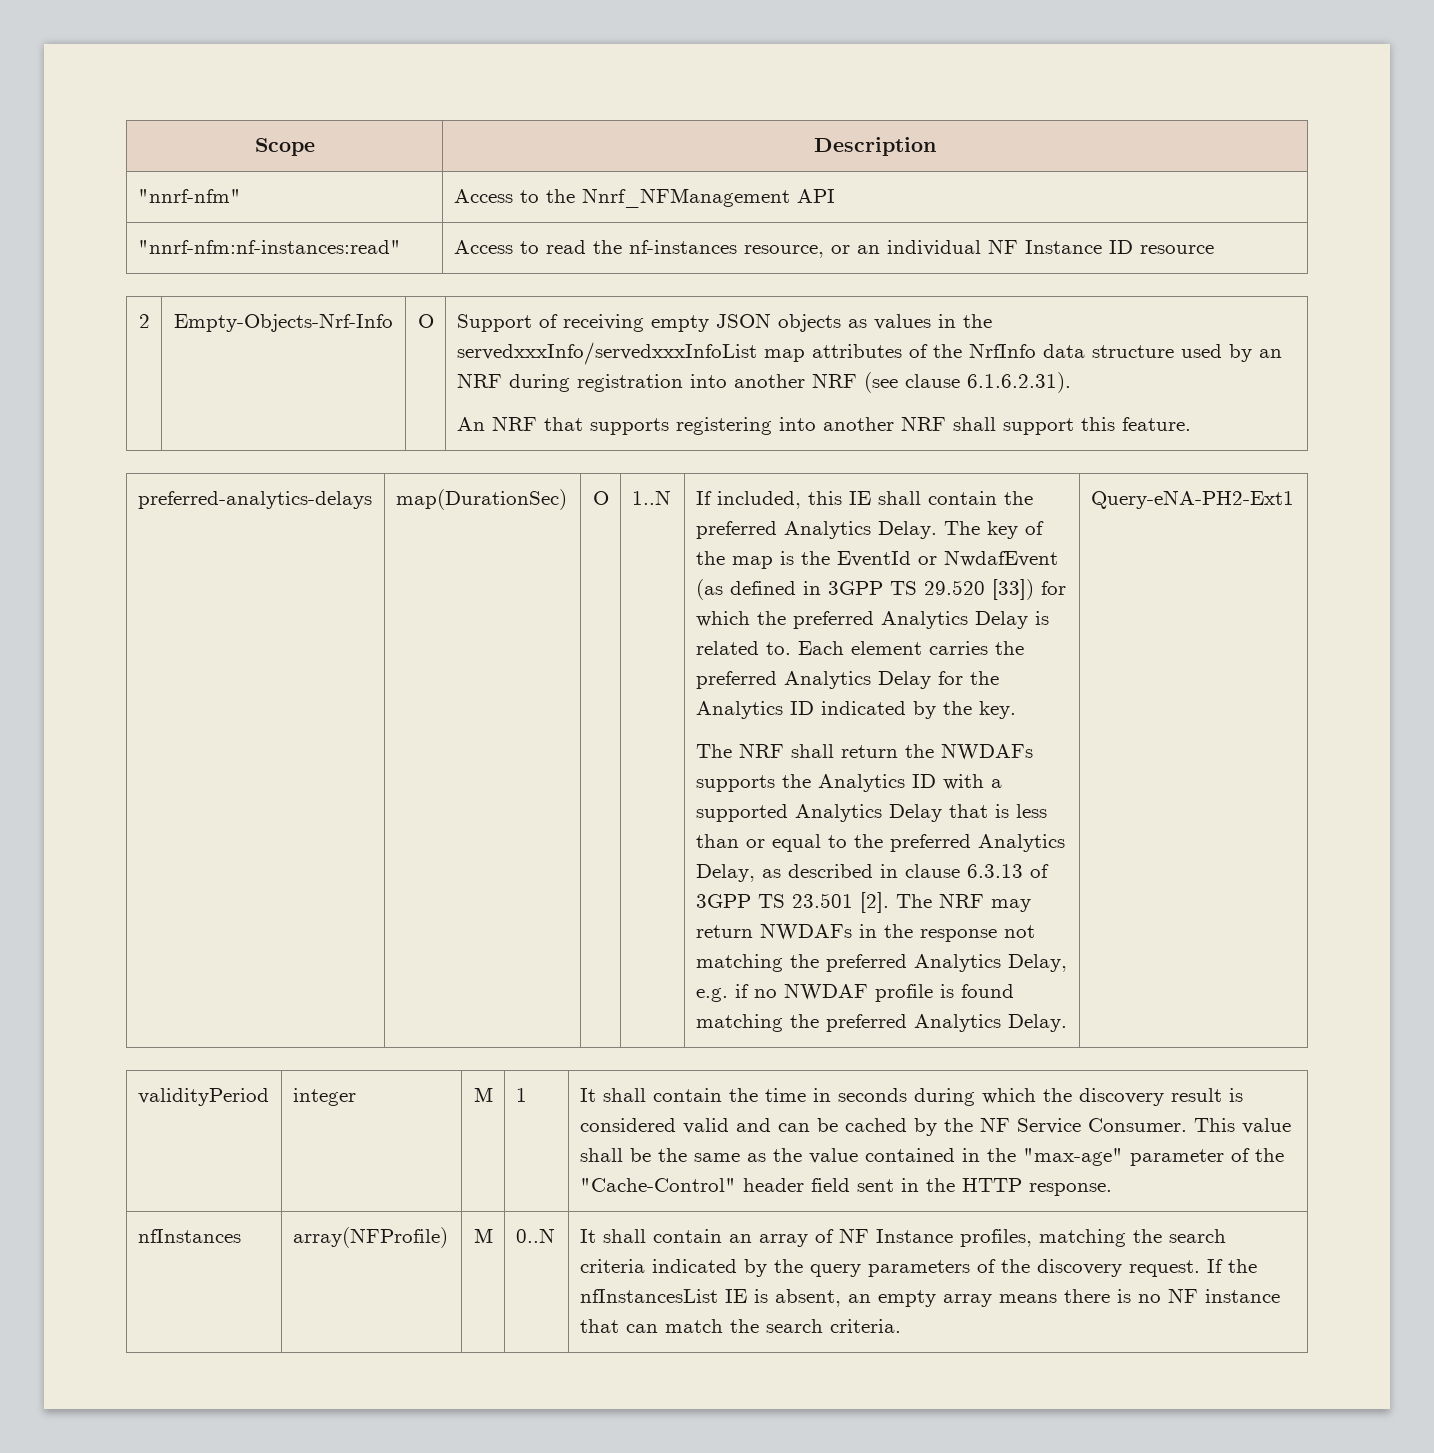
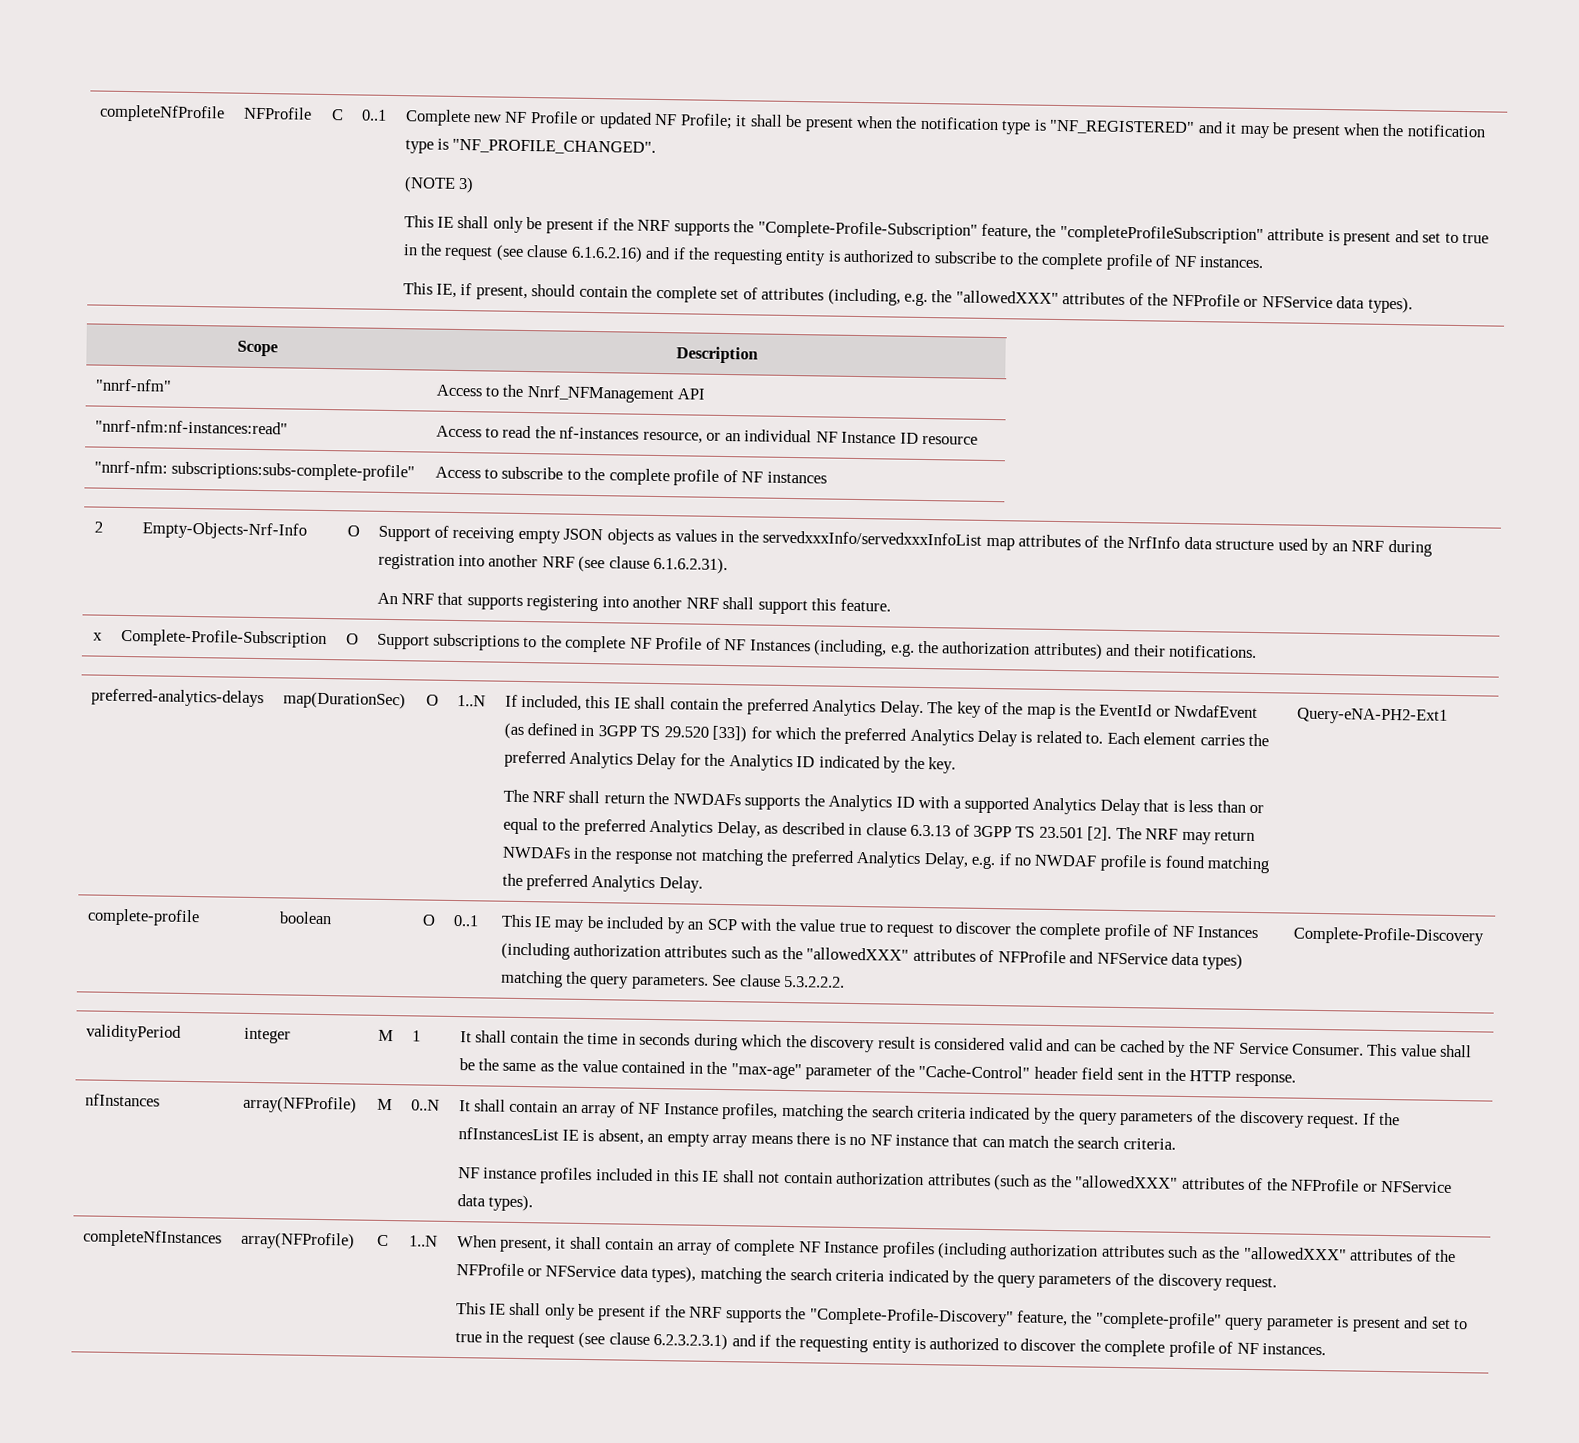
+ completeNfProfile | NFProfile | C | 0..1 | Complete new NF Profile or updated NF Profile; it shall be present when the notification type is "NF_REGISTERED" and it may be present when the notification type is "NF_PROFILE_CHANGED".
+ (NOTE 3)
+ This IE shall only be present if the NRF supports the "Complete-Profile-Subscription" feature, the "completeProfileSubscription" attribute is present and set to true in the request (see clause 6.1.6.2.16) and if the requesting entity is authorized to subscribe to the complete profile of NF instances.
+ This IE, if present, should contain the complete set of attributes (including, e.g. the "allowedXXX" attributes of the NFProfile or NFService data types).
+ "nnrf-nfm: subscriptions:subs-complete-profile" | Access to subscribe to the complete profile of NF instances
+ x | Complete-Profile-Subscription | O | Support subscriptions to the complete NF Profile of NF Instances (including, e.g. the authorization attributes) and their notifications.
+ complete-profile | boolean | O | 0..1 | This IE may be included by an SCP with the value true to request to discover the complete profile of NF Instances (including authorization attributes such as the "allowedXXX" attributes of NFProfile and NFService data types) matching the query parameters. See clause 5.3.2.2.2. | Complete-Profile-Discovery
+ NF instance profiles included in this IE shall not contain authorization attributes (such as the "allowedXXX" attributes of the NFProfile or NFService data types).
+ completeNfInstances | array(NFProfile) | C | 1..N | When present, it shall contain an array of complete NF Instance profiles (including authorization attributes such as the "allowedXXX" attributes of the NFProfile or NFService data types), matching the search criteria indicated by the query parameters of the discovery request.
+ This IE shall only be present if the NRF supports the "Complete-Profile-Discovery" feature, the "complete-profile" query parameter is present and set to true in the request (see clause 6.2.3.2.3.1) and if the requesting entity is authorized to discover the complete profile of NF instances.

